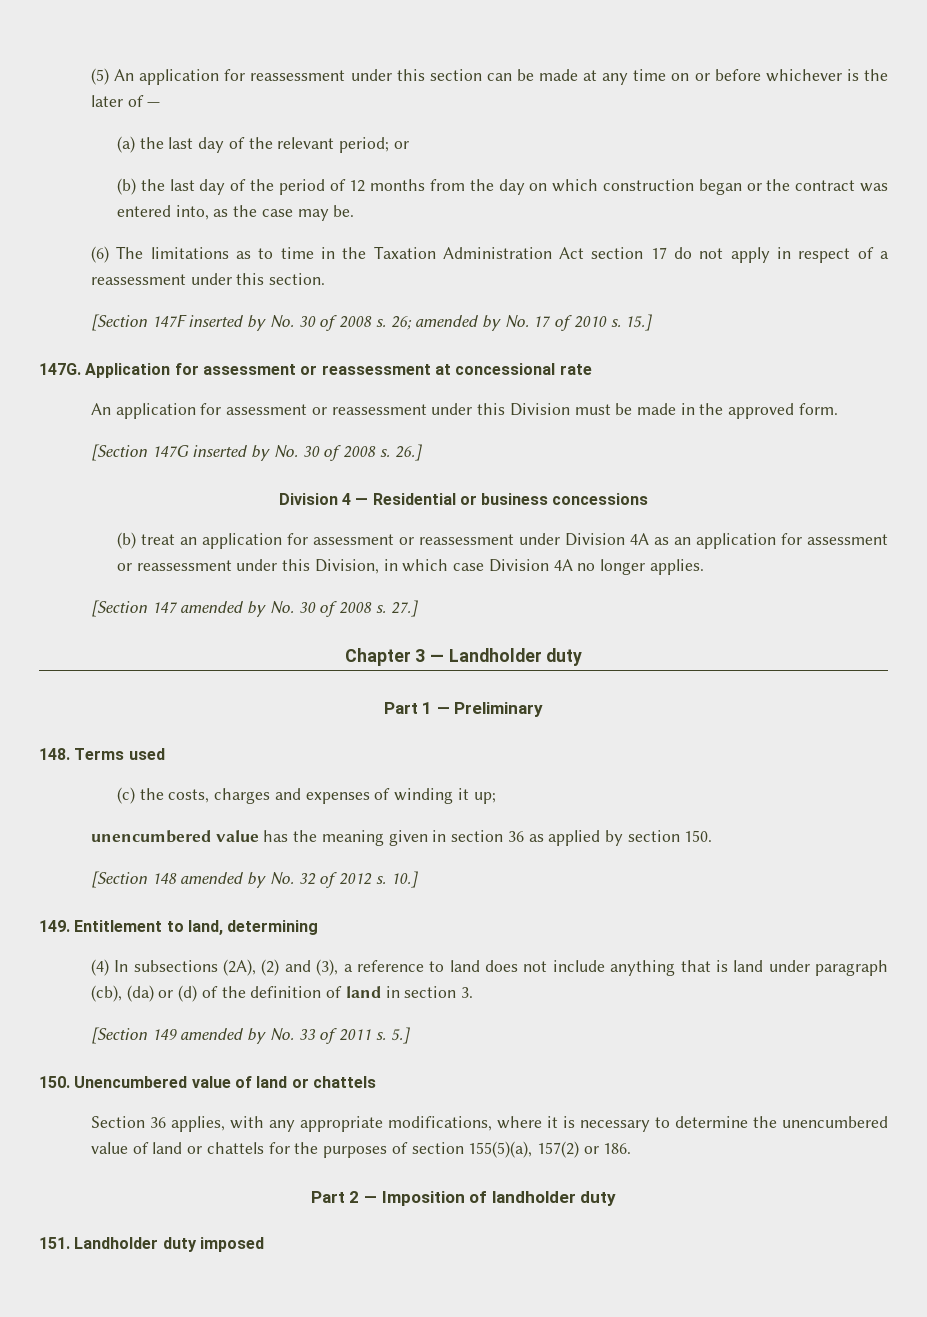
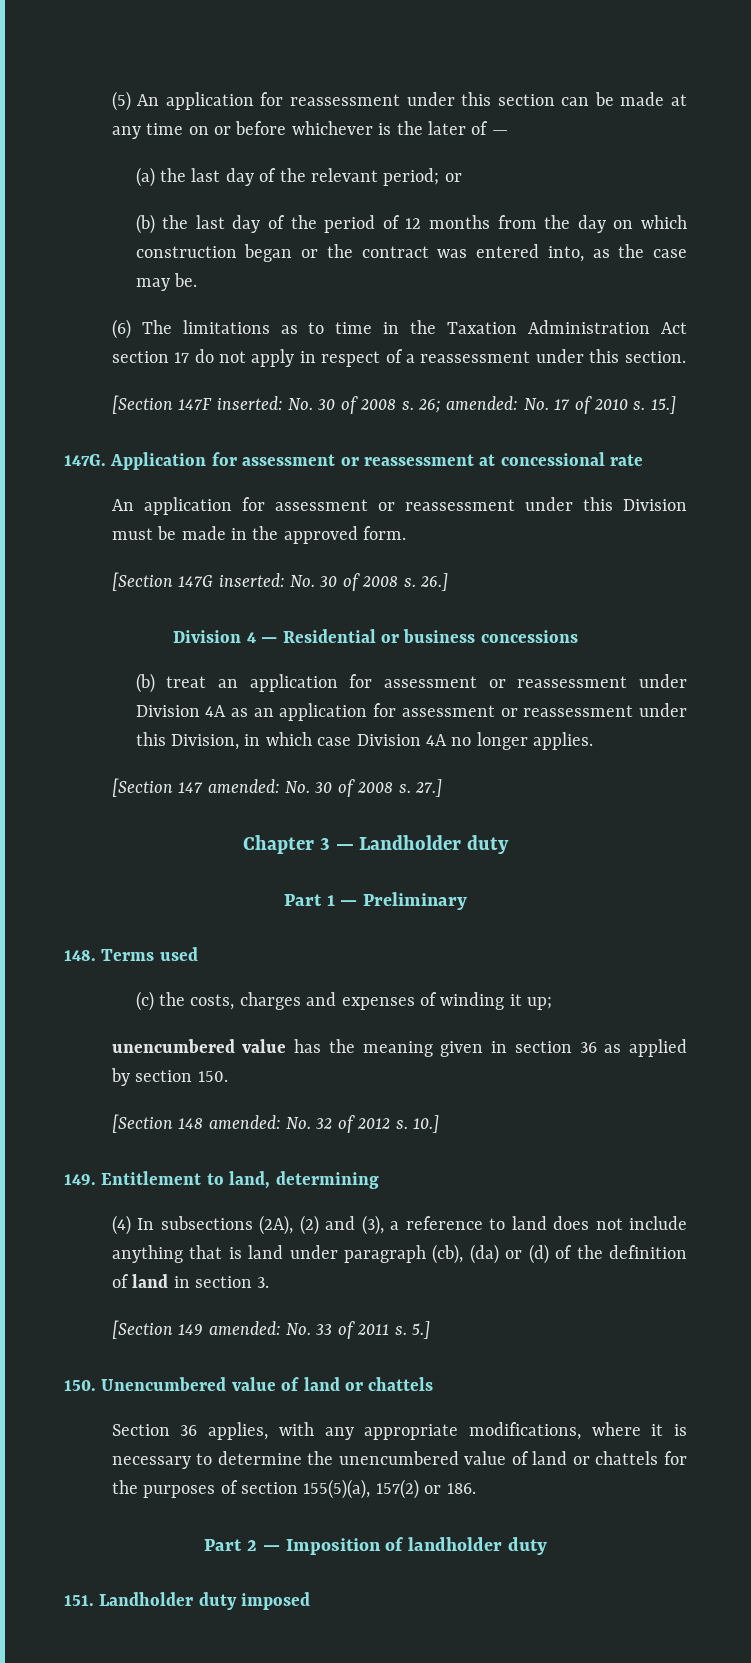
- [Section 147F inserted by No. 30 of 2008 s.
+ [Section 147F inserted: No. 30 of 2008 s.
- 26; amended by No. 17 of 2010 s.
+ 26; amended: No. 17 of 2010 s.
- [Section 147G inserted by No. 30 of 2008 s.
+ [Section 147G inserted: No. 30 of 2008 s.
- [Section 147 amended by No. 30 of 2008 s.
+ [Section 147 amended: No. 30 of 2008 s.
- [Section 148 amended by No. 32 of 2012 s.
+ [Section 148 amended: No. 32 of 2012 s.
- [Section 149 amended by No. 33 of 2011 s.
+ [Section 149 amended: No. 33 of 2011 s.

